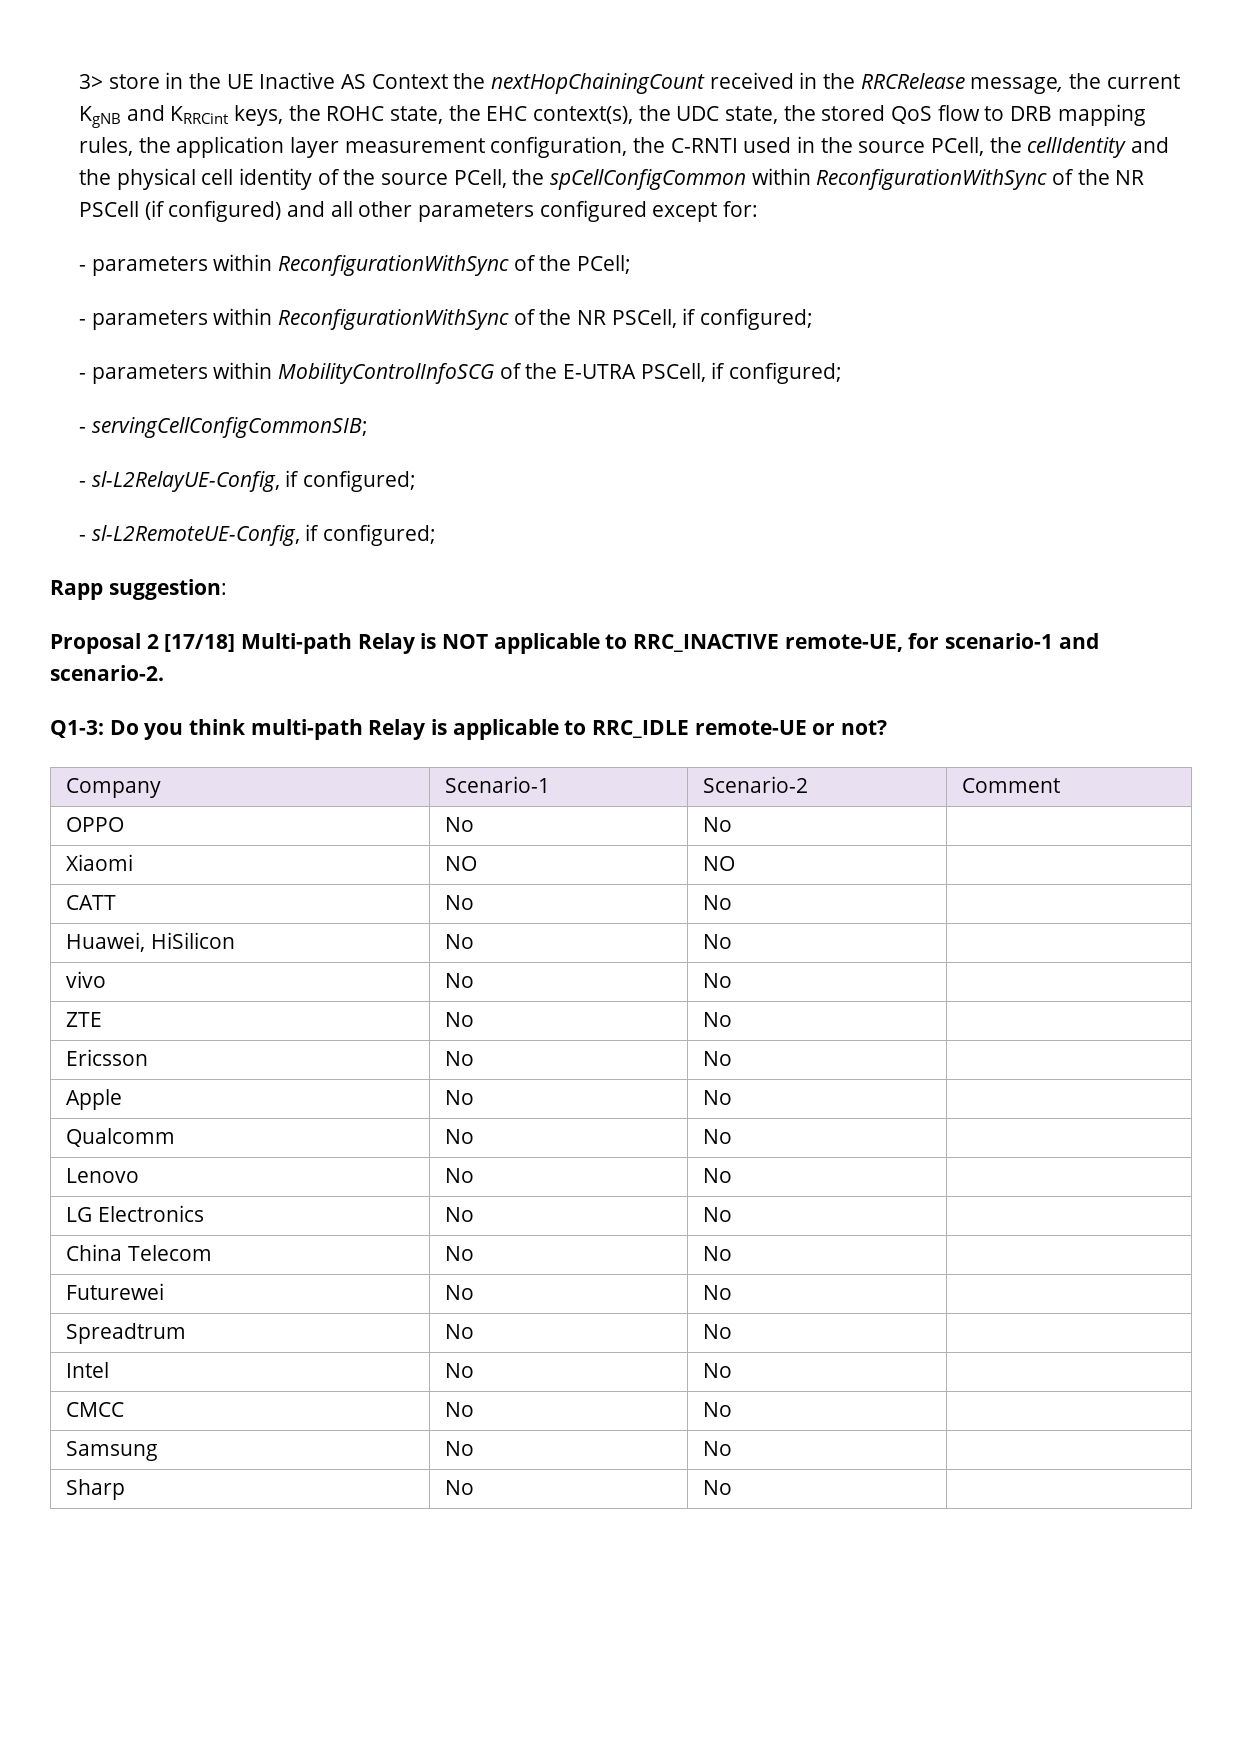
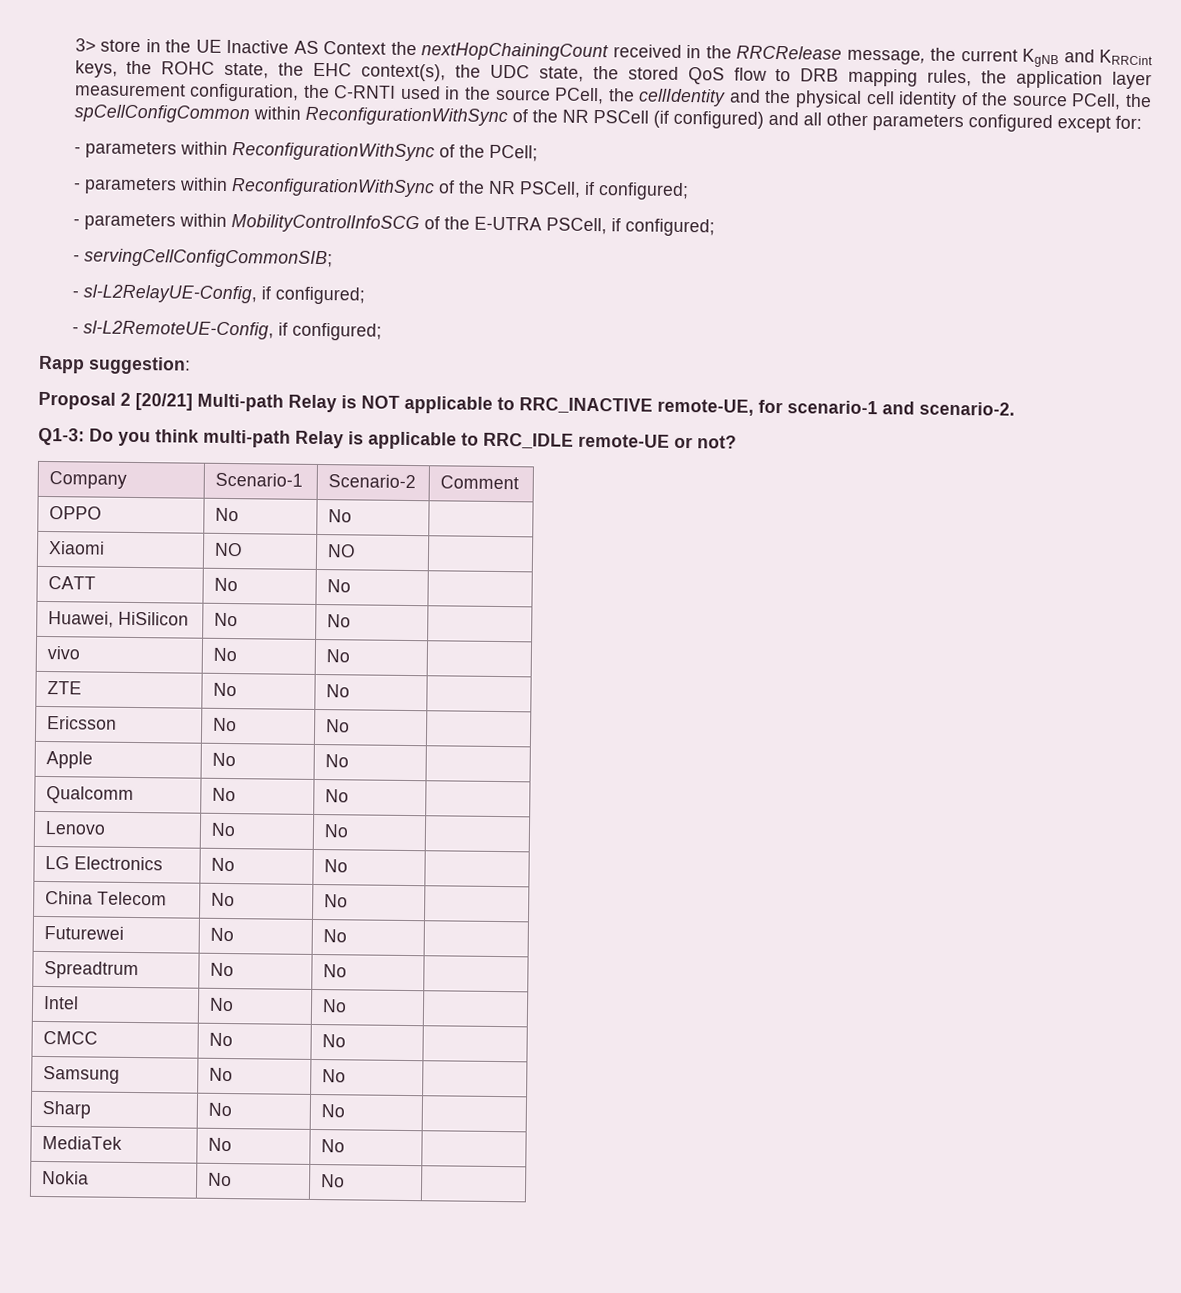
- Proposal 2 [17/18] Multi-path Relay is NOT applicable to RRC_INACTIVE remote-UE, for scenario-1 and scenario-2.
+ Proposal 2 [20/21] Multi-path Relay is NOT applicable to RRC_INACTIVE remote-UE, for scenario-1 and scenario-2.
+ MediaTek | No | No |
+ Nokia | No | No |

